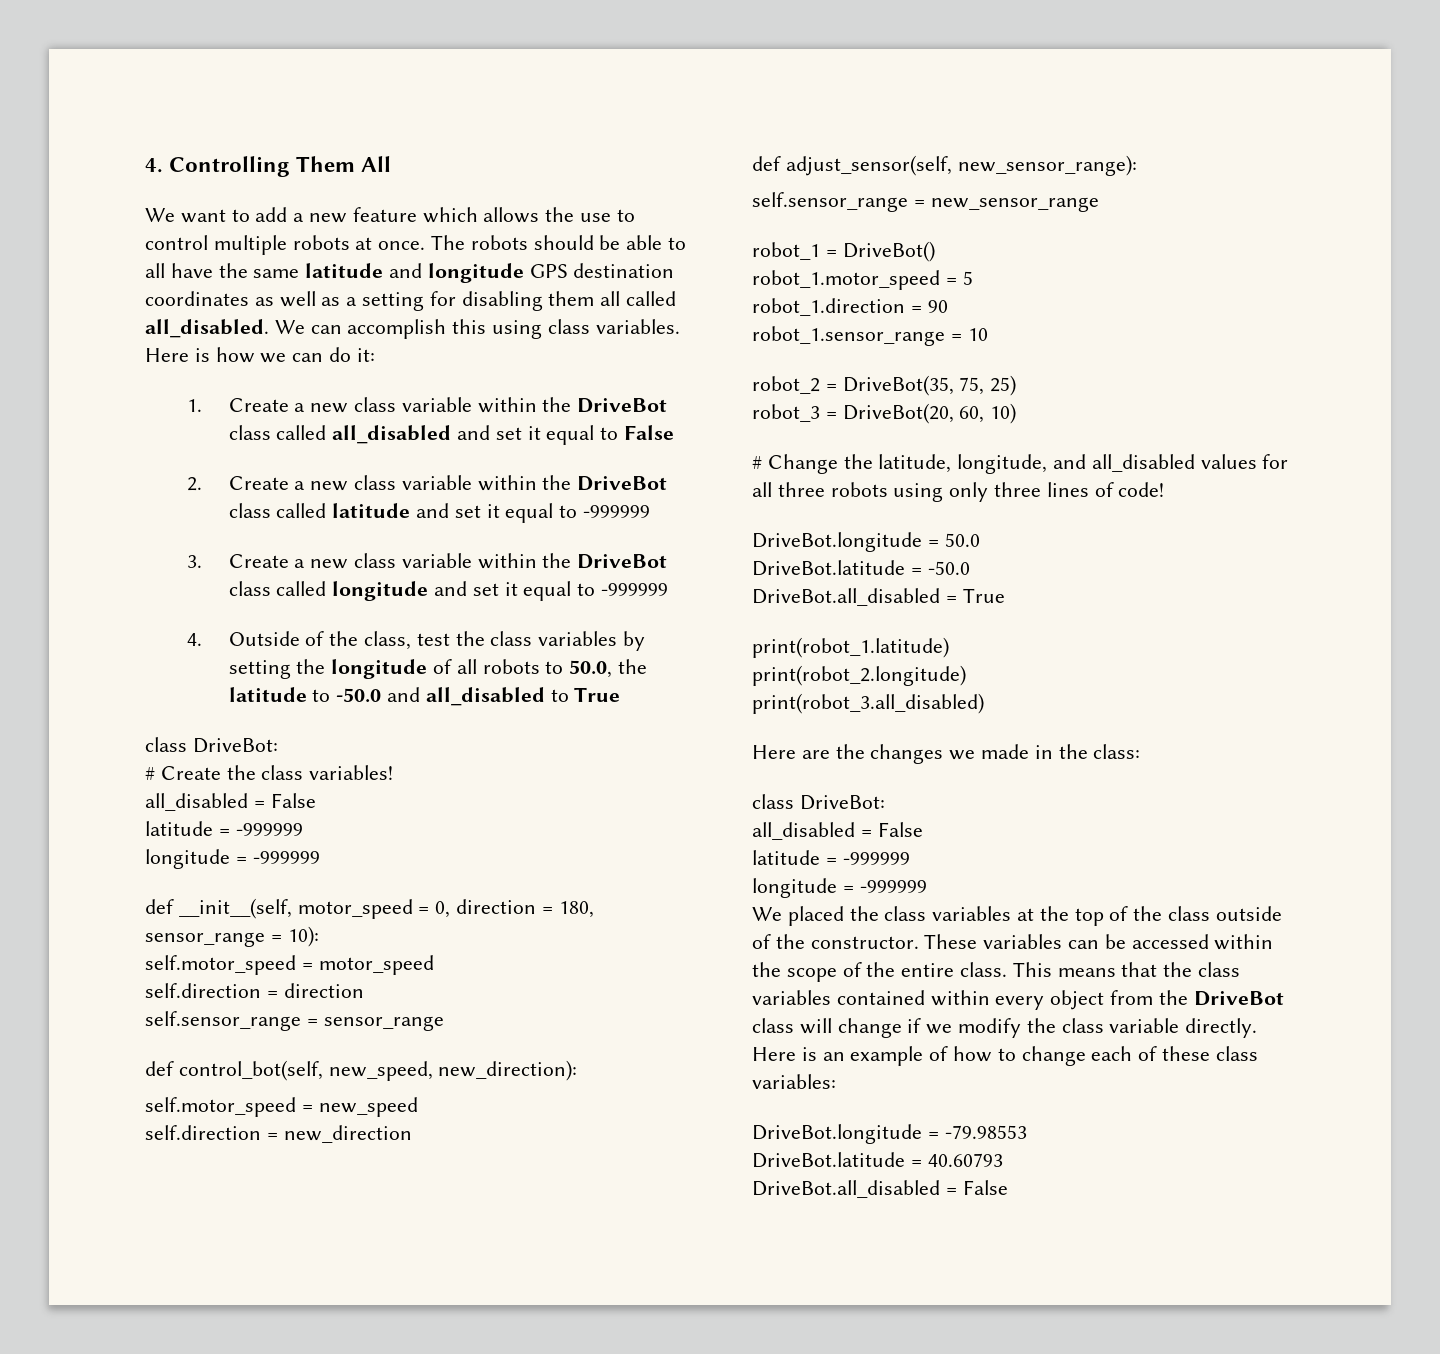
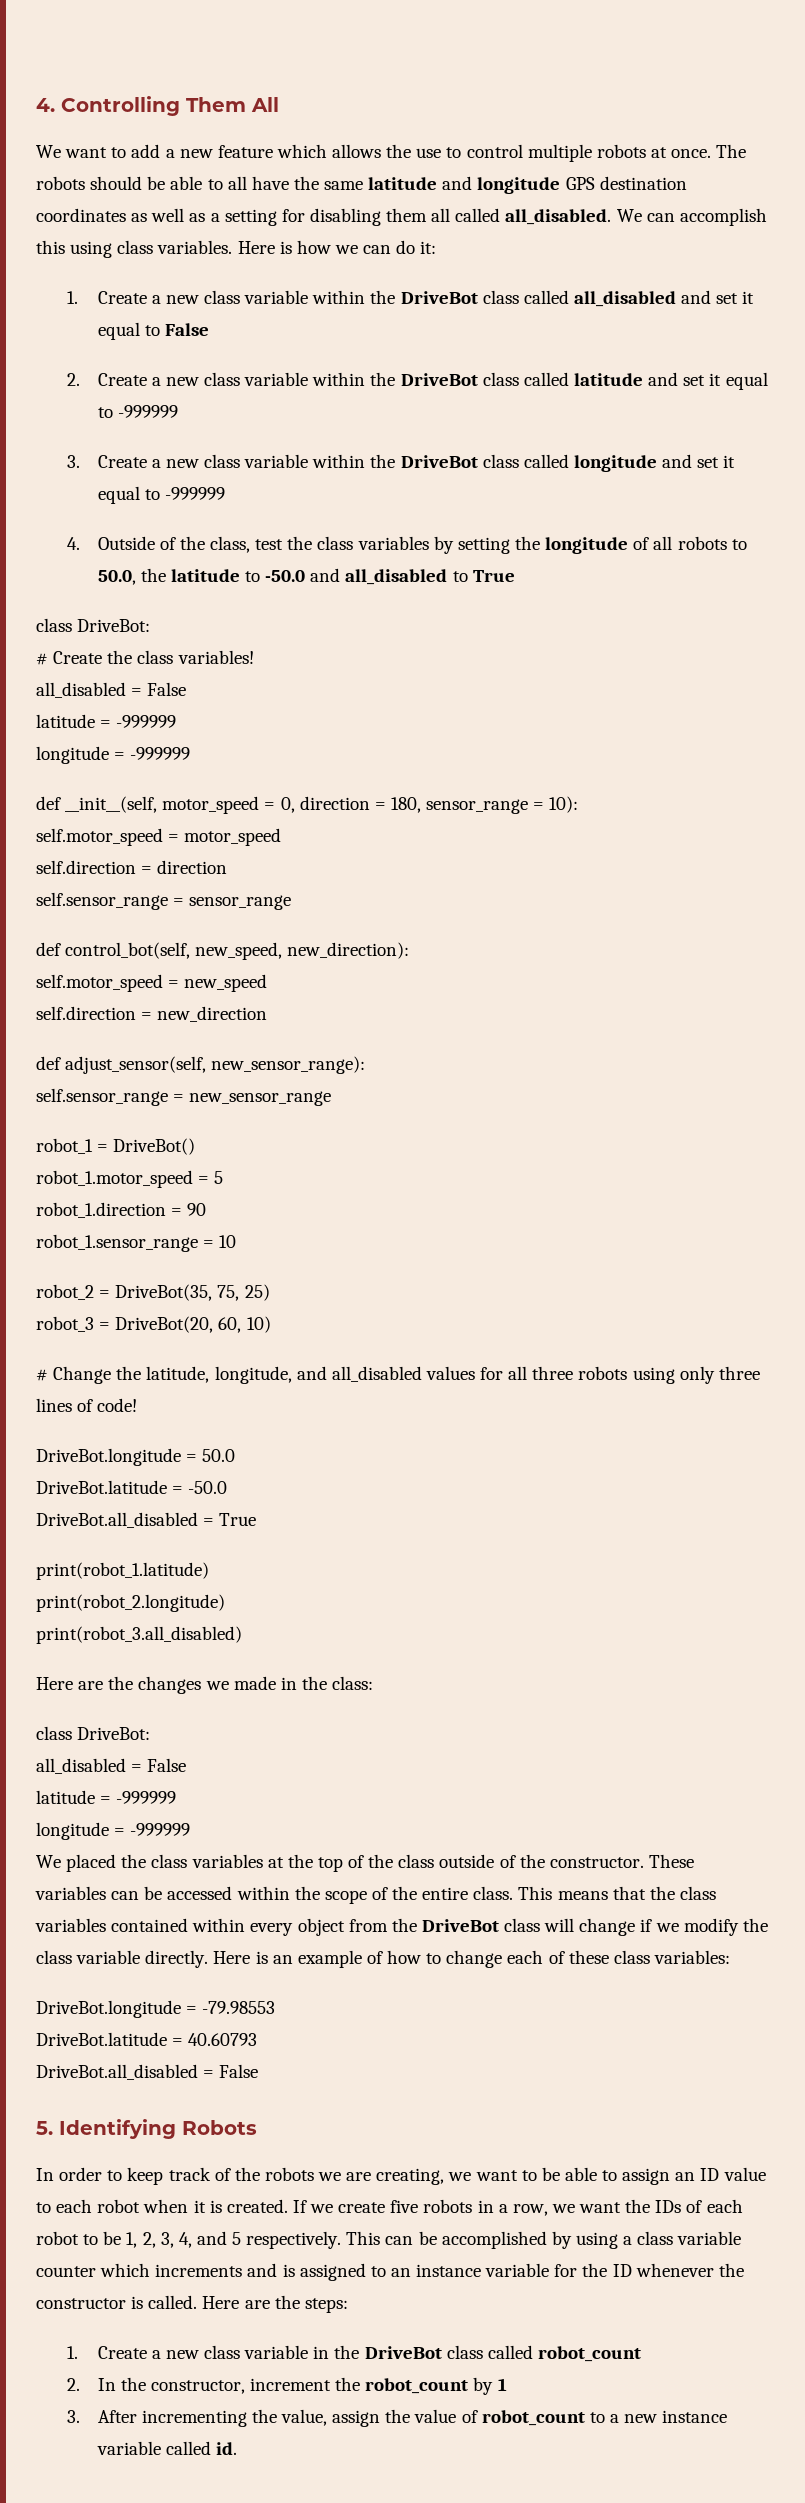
+ 5. Identifying Robots
+ In order to keep track of the robots we are creating, we want to be able to assign an ID value to each robot when it is created. If we create five robots in a row, we want the IDs of each robot to be 1, 2, 3, 4, and 5 respectively. This can be accomplished by using a class variable counter which increments and is assigned to an instance variable for the ID whenever the constructor is called. Here are the steps:
+ 1. Create a new class variable in the DriveBot class called robot_count
+ 2. In the constructor, increment the robot_count by 1
+ 3. After incrementing the value, assign the value of robot_count to a new instance variable called id.

